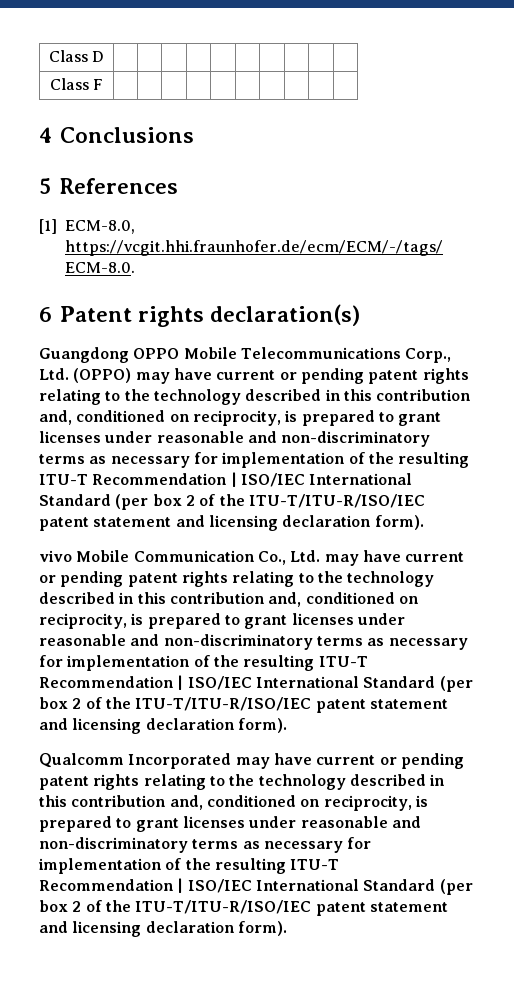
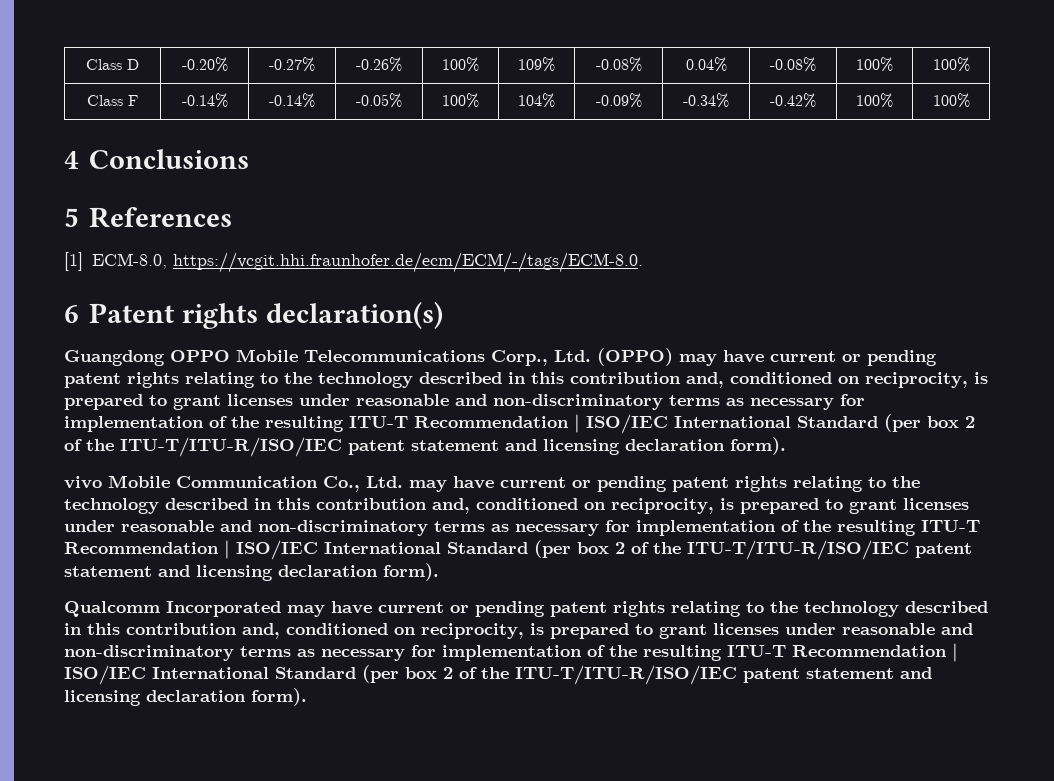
- Class D | | | | | | | | | |
- Class F | | | | | | | | | |
+ Class D | -0.20% | -0.27% | -0.26% | 100% | 109% | -0.08% | 0.04% | -0.08% | 100% | 100%
+ Class F | -0.14% | -0.14% | -0.05% | 100% | 104% | -0.09% | -0.34% | -0.42% | 100% | 100%

